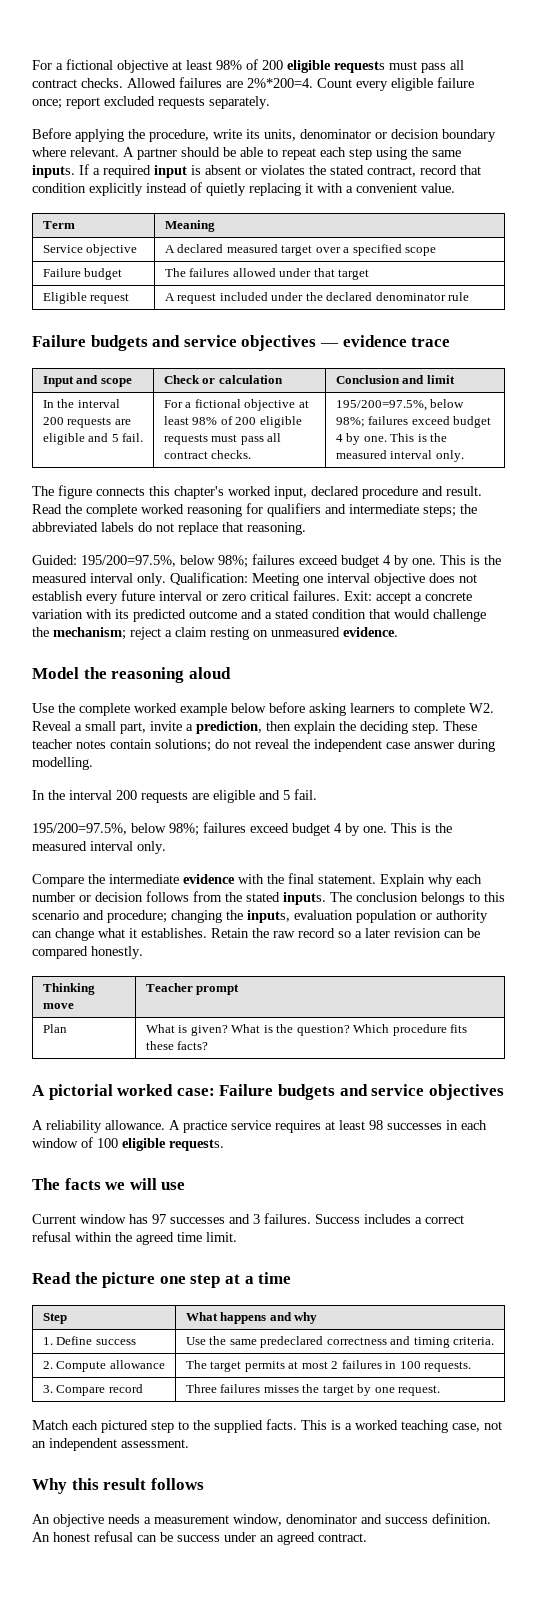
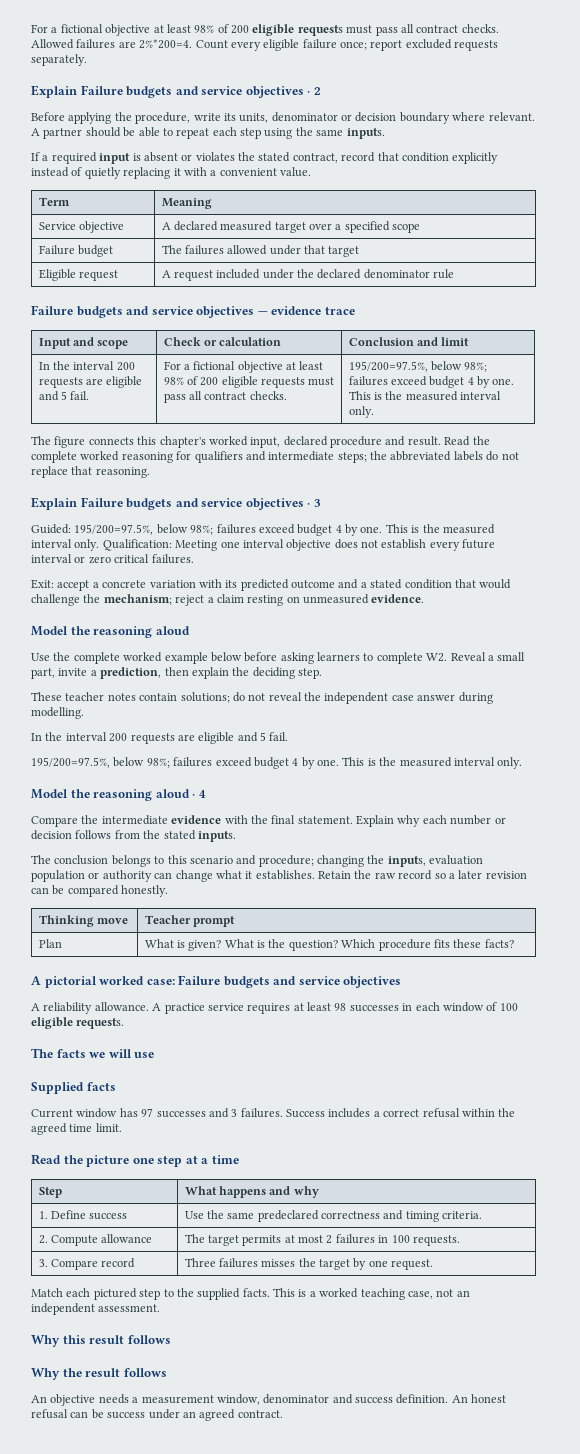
+ Explain Failure budgets and service objectives · 2
- A partner should be able to repeat each step using the same inputs. If a required input is absent or violates the stated contract, record that condition explicitly instead of quietly replacing it with a convenient value.
+ A partner should be able to repeat each step using the same inputs.
+ If a required input is absent or violates the stated contract, record that condition explicitly instead of quietly replacing it with a convenient value.
+ Explain Failure budgets and service objectives · 3
- Qualification: Meeting one interval objective does not establish every future interval or zero critical failures. Exit: accept a concrete variation with its predicted outcome and a stated condition that would challenge the mechanism; reject a claim resting on unmeasured evidence.
+ Qualification: Meeting one interval objective does not establish every future interval or zero critical failures.
+ Exit: accept a concrete variation with its predicted outcome and a stated condition that would challenge the mechanism; reject a claim resting on unmeasured evidence.
- Use the complete worked example below before asking learners to complete W2. Reveal a small part, invite a prediction, then explain the deciding step. These teacher notes contain solutions; do not reveal the independent case answer during modelling.
+ Use the complete worked example below before asking learners to complete W2. Reveal a small part, invite a prediction, then explain the deciding step.
+ These teacher notes contain solutions; do not reveal the independent case answer during modelling.
+ Model the reasoning aloud · 4
- Explain why each number or decision follows from the stated inputs. The conclusion belongs to this scenario and procedure; changing the inputs, evaluation population or authority can change what it establishes.
+ Explain why each number or decision follows from the stated inputs.
+ The conclusion belongs to this scenario and procedure; changing the inputs, evaluation population or authority can change what it establishes.
+ Supplied facts
+ Why the result follows

